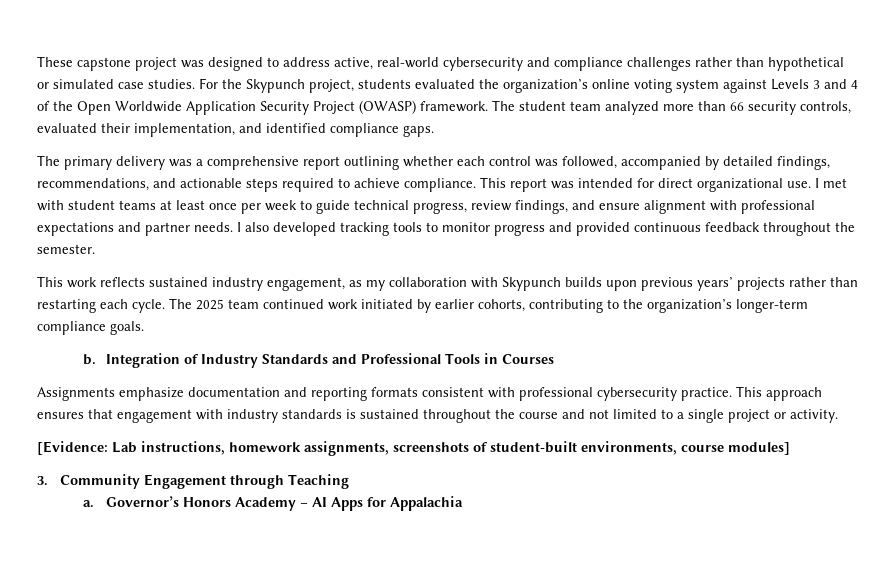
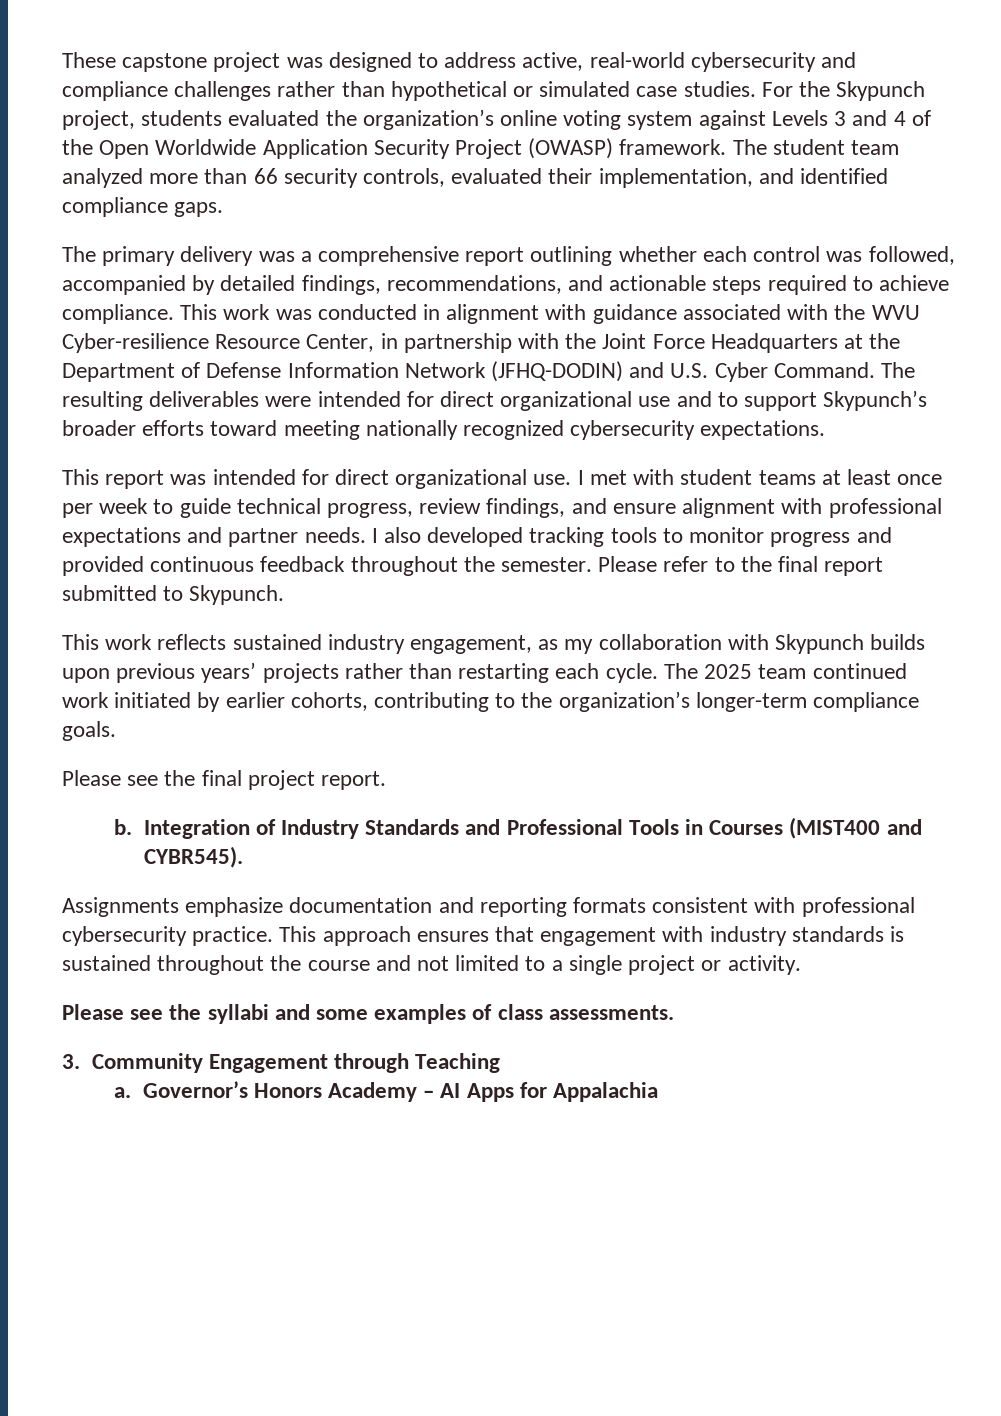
+ This work was conducted in alignment with guidance associated with the WVU Cyber-resilience Resource Center, in partnership with the Joint Force Headquarters at the Department of Defense Information Network (JFHQ-DODIN) and U.S. Cyber Command. The resulting deliverables were intended for direct organizational use and to support Skypunch’s broader efforts toward meeting nationally recognized cybersecurity expectations.
+ Please refer to the final report submitted to Skypunch.
+ Please see the final project report.
- Integration of Industry Standards and Professional Tools in Courses
+ Integration of Industry Standards and Professional Tools in Courses (MIST400 and CYBR545).
- [Evidence: Lab instructions, homework assignments, screenshots of student-built environments, course modules]
+ Please see the syllabi and some examples of class assessments.

